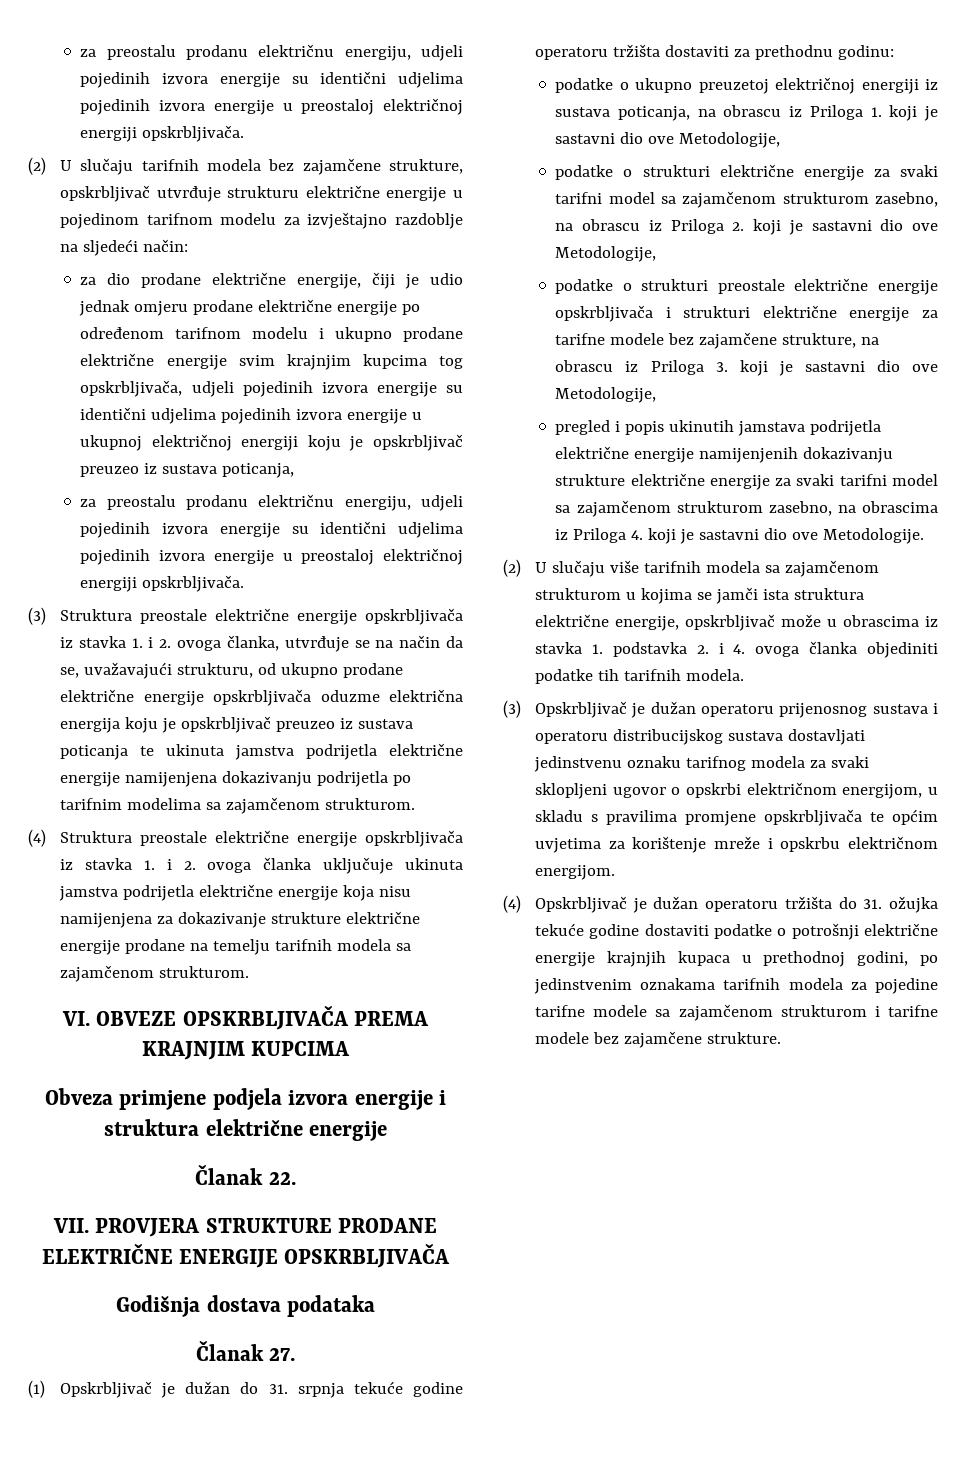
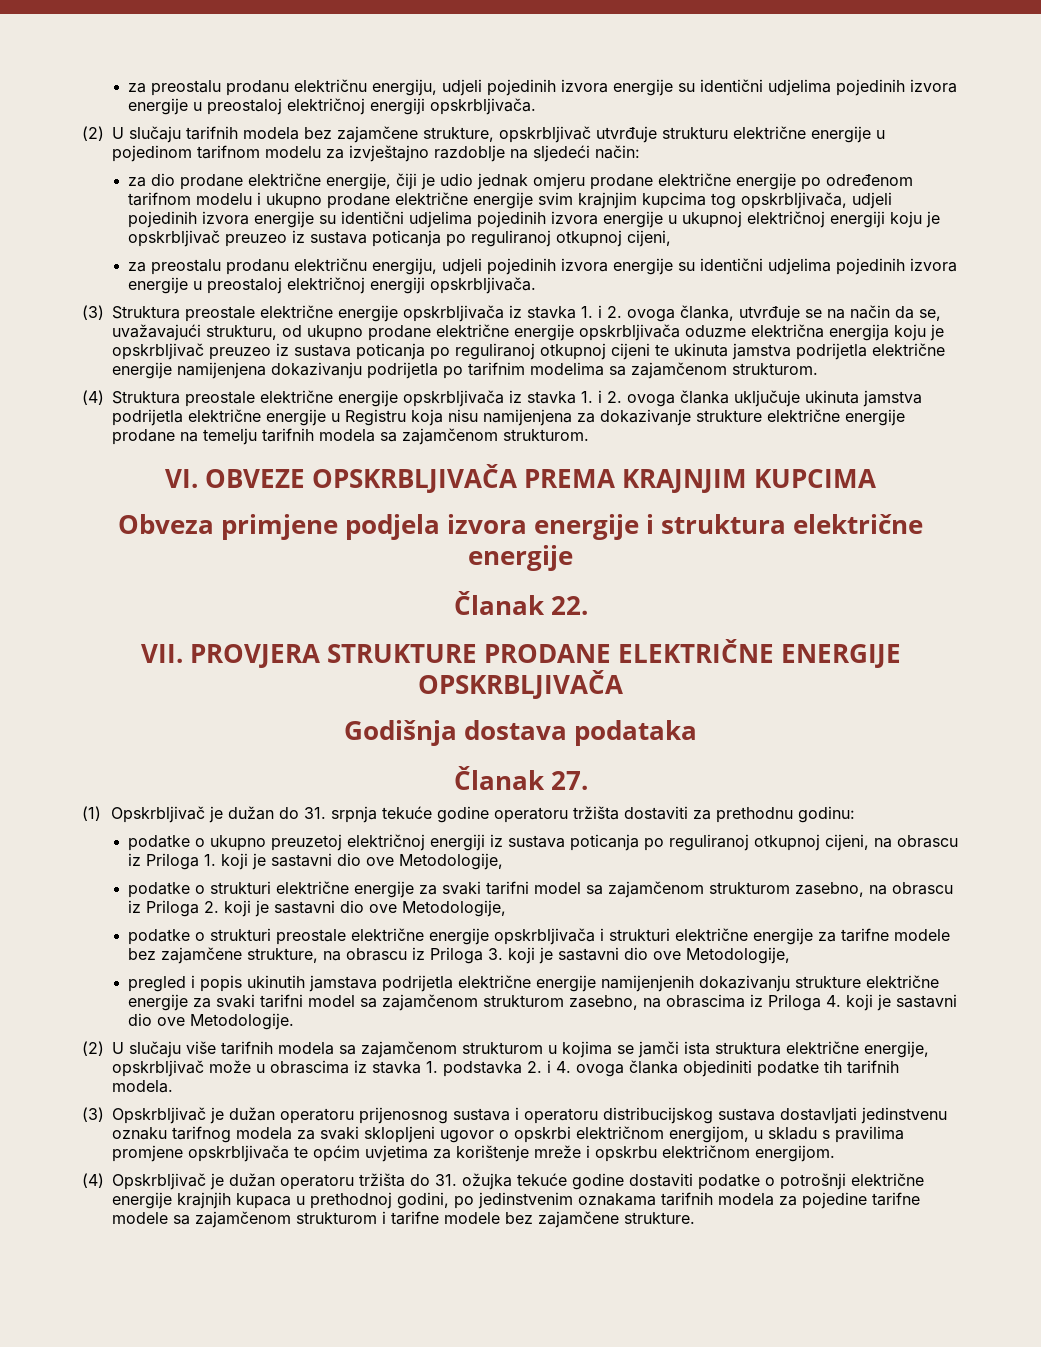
- za dio prodane električne energije, čiji je udio jednak omjeru prodane električne energije po određenom tarifnom modelu i ukupno prodane električne energije svim krajnjim kupcima tog opskrbljivača, udjeli pojedinih izvora energije su identični udjelima pojedinih izvora energije u ukupnoj električnoj energiji koju je opskrbljivač preuzeo iz sustava poticanja,
+ za dio prodane električne energije, čiji je udio jednak omjeru prodane električne energije po određenom tarifnom modelu i ukupno prodane električne energije svim krajnjim kupcima tog opskrbljivača, udjeli pojedinih izvora energije su identični udjelima pojedinih izvora energije u ukupnoj električnoj energiji koju je opskrbljivač preuzeo iz sustava poticanja po reguliranoj otkupnoj cijeni,
- (3) Struktura preostale električne energije opskrbljivača iz stavka 1. i 2. ovoga članka, utvrđuje se na način da se, uvažavajući strukturu, od ukupno prodane električne energije opskrbljivača oduzme električna energija koju je opskrbljivač preuzeo iz sustava poticanja te ukinuta jamstva podrijetla električne energije namijenjena dokazivanju podrijetla po tarifnim modelima sa zajamčenom strukturom.
+ (3) Struktura preostale električne energije opskrbljivača iz stavka 1. i 2. ovoga članka, utvrđuje se na način da se, uvažavajući strukturu, od ukupno prodane električne energije opskrbljivača oduzme električna energija koju je opskrbljivač preuzeo iz sustava poticanja po reguliranoj otkupnoj cijeni te ukinuta jamstva podrijetla električne energije namijenjena dokazivanju podrijetla po tarifnim modelima sa zajamčenom strukturom.
- (4) Struktura preostale električne energije opskrbljivača iz stavka 1. i 2. ovoga članka uključuje ukinuta jamstva podrijetla električne energije koja nisu namijenjena za dokazivanje strukture električne energije prodane na temelju tarifnih modela sa zajamčenom strukturom.
+ (4) Struktura preostale električne energije opskrbljivača iz stavka 1. i 2. ovoga članka uključuje ukinuta jamstva podrijetla električne energije u Registru koja nisu namijenjena za dokazivanje strukture električne energije prodane na temelju tarifnih modela sa zajamčenom strukturom.
- podatke o ukupno preuzetoj električnoj energiji iz sustava poticanja, na obrascu iz Priloga 1. koji je sastavni dio ove Metodologije,
+ podatke o ukupno preuzetoj električnoj energiji iz sustava poticanja po reguliranoj otkupnoj cijeni, na obrascu iz Priloga 1. koji je sastavni dio ove Metodologije,

